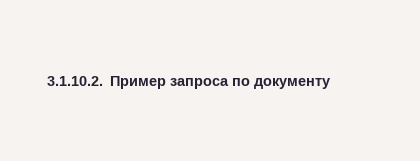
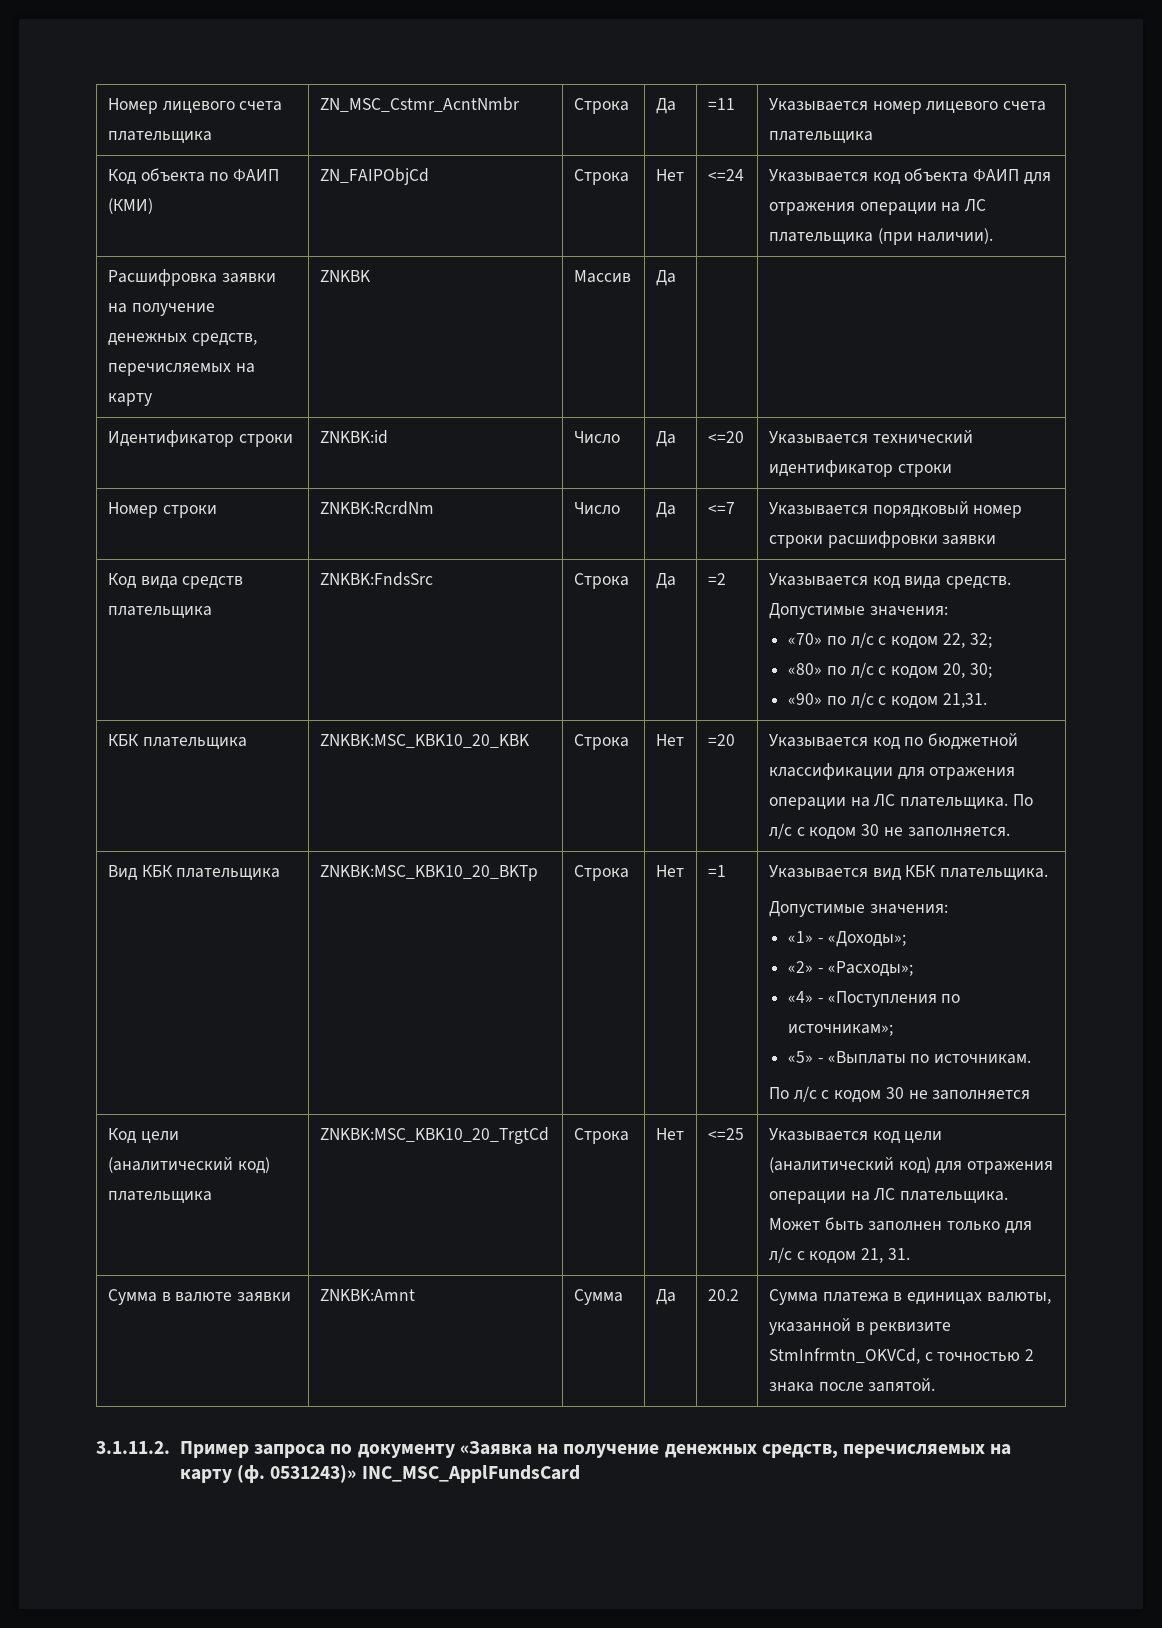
- 3.1.10.2. Пример запроса по документу
+ Номер лицевого счета плательщика | ZN_MSC_Cstmr_AcntNmbr | Строка | Да | =11 | Указывается номер лицевого счета плательщика
+ Код объекта по ФАИП (КМИ) | ZN_FAIPObjCd | Строка | Нет | <=24 | Указывается код объекта ФАИП для отражения операции на ЛС плательщика (при наличии).
+ Расшифровка заявки на получение денежных средств, перечисляемых на карту | ZNKBK | Массив | Да | |
+ Идентификатор строки | ZNKBK:id | Число | Да | <=20 | Указывается технический идентификатор строки
+ Номер строки | ZNKBK:RcrdNm | Число | Да | <=7 | Указывается порядковый номер строки расшифровки заявки
+ Код вида средств плательщика | ZNKBK:FndsSrc | Строка | Да | =2 | Указывается код вида средств. Допустимые значения:
+ «70» по л/с с кодом 22, 32;
+ «80» по л/с с кодом 20, 30;
+ «90» по л/с с кодом 21,31.
+ КБК плательщика | ZNKBK:MSC_KBK10_20_KBK | Строка | Нет | =20 | Указывается код по бюджетной классификации для отражения операции на ЛС плательщика. По л/с с кодом 30 не заполняется.
+ Вид КБК плательщика | ZNKBK:MSC_KBK10_20_BKTp | Строка | Нет | =1 | Указывается вид КБК плательщика.
+ Допустимые значения:
+ «1» - «Доходы»;
+ «2» - «Расходы»;
+ «4» - «Поступления по источникам»;
+ «5» - «Выплаты по источникам.
+ По л/с с кодом 30 не заполняется
+ Код цели (аналитический код) плательщика | ZNKBK:MSC_KBK10_20_TrgtCd | Строка | Нет | <=25 | Указывается код цели (аналитический код) для отражения операции на ЛС плательщика. Может быть заполнен только для л/с с кодом 21, 31.
+ Сумма в валюте заявки | ZNKBK:Amnt | Сумма | Да | 20.2 | Сумма платежа в единицах валюты, указанной в реквизите StmInfrmtn_OKVCd, с точностью 2 знака после запятой.
+ 3.1.11.2. Пример запроса по документу «Заявка на получение денежных средств, перечисляемых на карту (ф. 0531243)» INC_MSC_ApplFundsCard

